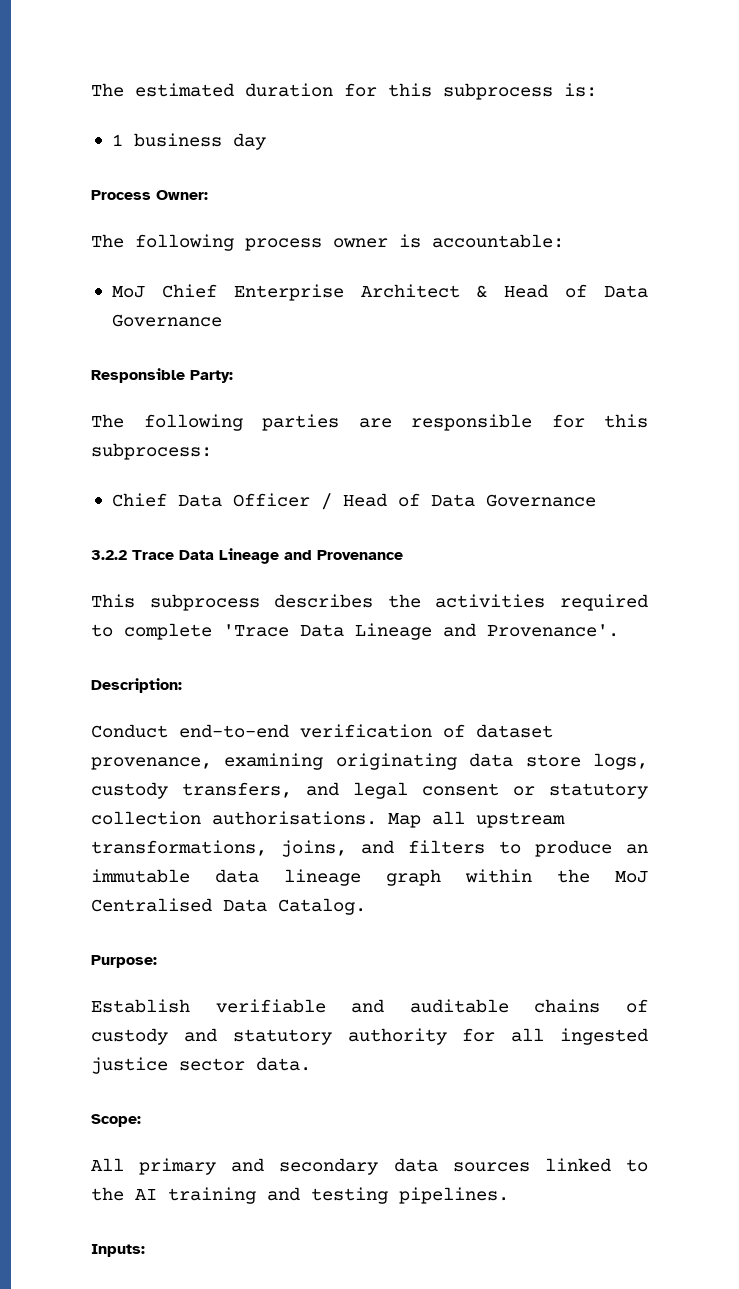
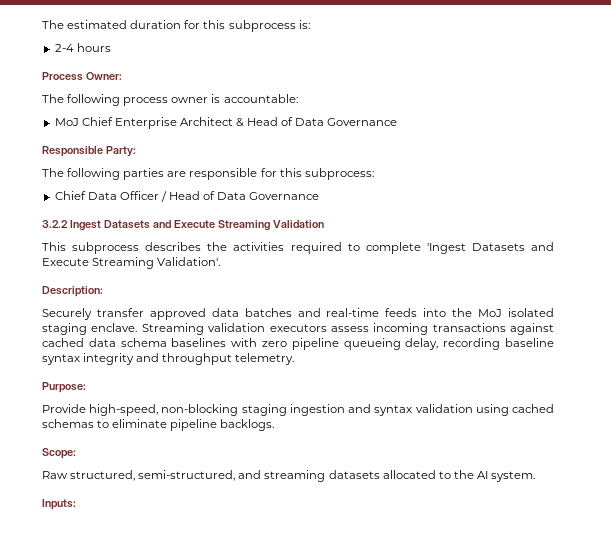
- 1 business day
+ 2-4 hours
- 3.2.2 Trace Data Lineage and Provenance
+ 3.2.2 Ingest Datasets and Execute Streaming Validation
- This subprocess describes the activities required to complete 'Trace Data Lineage and Provenance'.
+ This subprocess describes the activities required to complete 'Ingest Datasets and Execute Streaming Validation'.
  Description:
- Conduct end-to-end verification of dataset provenance, examining originating data store logs, custody transfers, and legal consent or statutory collection authorisations. Map all upstream transformations, joins, and filters to produce an immutable data lineage graph within the MoJ Centralised Data Catalog.
+ Securely transfer approved data batches and real-time feeds into the MoJ isolated staging enclave. Streaming validation executors assess incoming transactions against cached data schema baselines with zero pipeline queueing delay, recording baseline syntax integrity and throughput telemetry.
  Purpose:
- Establish verifiable and auditable chains of custody and statutory authority for all ingested justice sector data.
+ Provide high-speed, non-blocking staging ingestion and syntax validation using cached schemas to eliminate pipeline backlogs.
  Scope:
- All primary and secondary data sources linked to the AI training and testing pipelines.
+ Raw structured, semi-structured, and streaming datasets allocated to the AI system.

